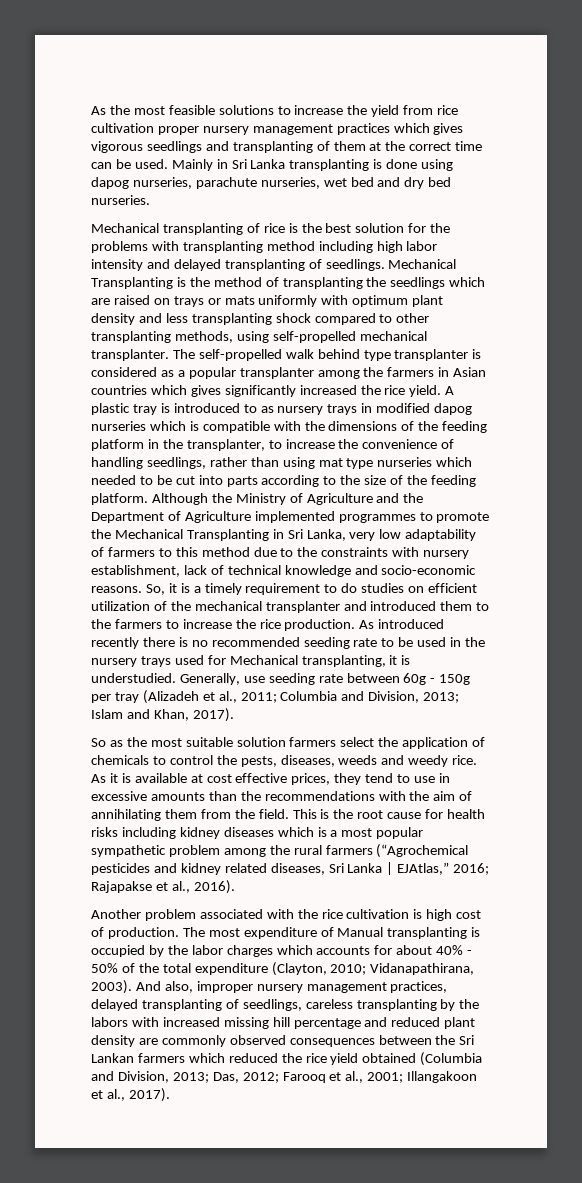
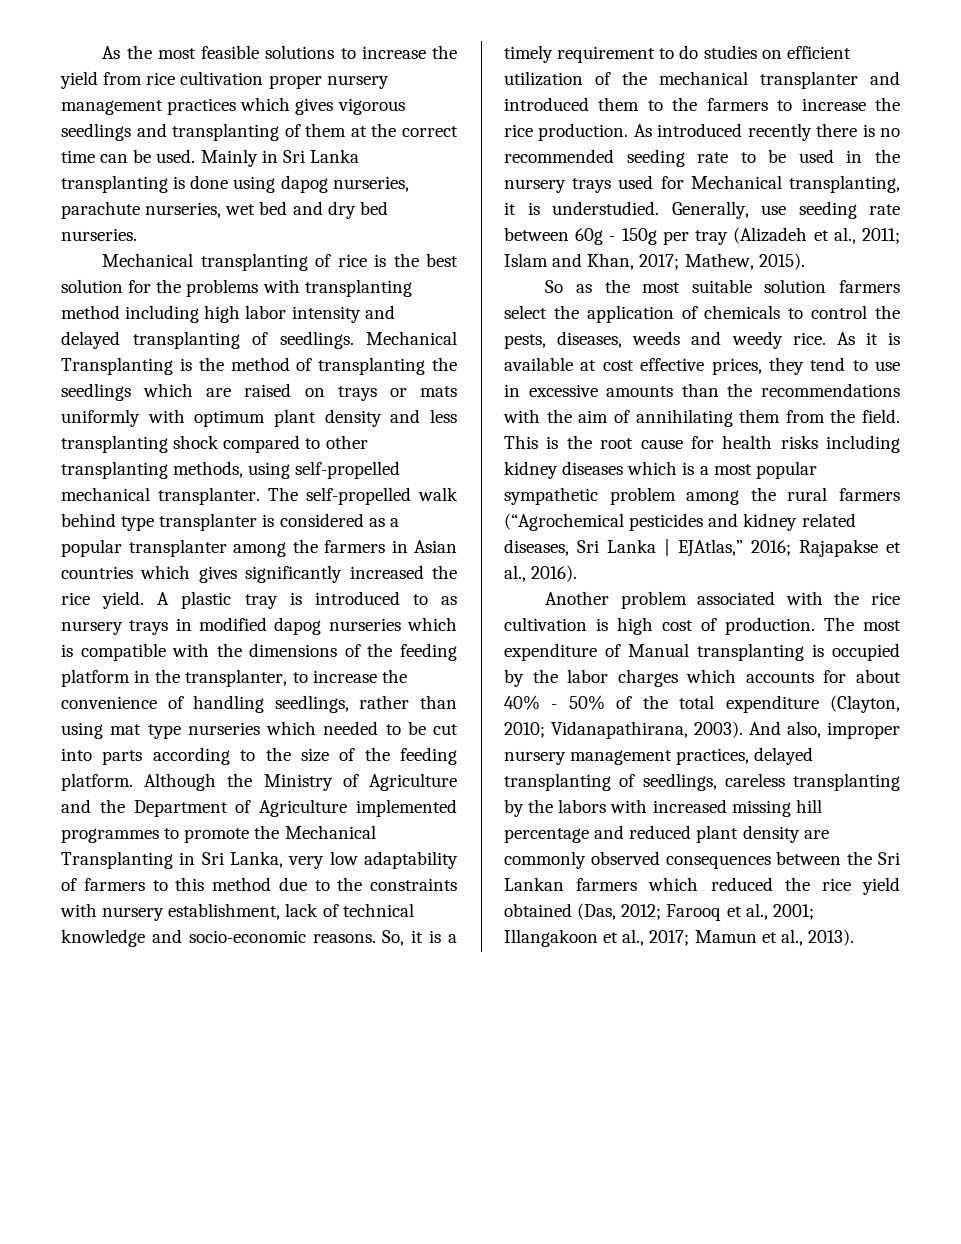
- Generally, use seeding rate between 60g - 150g per tray (Alizadeh et al., 2011; Columbia and Division, 2013; Islam and Khan, 2017).
+ Generally, use seeding rate between 60g - 150g per tray (Alizadeh et al., 2011; Islam and Khan, 2017; Mathew, 2015).
- And also, improper nursery management practices, delayed transplanting of seedlings, careless transplanting by the labors with increased missing hill percentage and reduced plant density are commonly observed consequences between the Sri Lankan farmers which reduced the rice yield obtained (Columbia and Division, 2013; Das, 2012; Farooq et al., 2001; Illangakoon et al., 2017).
+ And also, improper nursery management practices, delayed transplanting of seedlings, careless transplanting by the labors with increased missing hill percentage and reduced plant density are commonly observed consequences between the Sri Lankan farmers which reduced the rice yield obtained (Das, 2012; Farooq et al., 2001; Illangakoon et al., 2017; Mamun et al., 2013).

